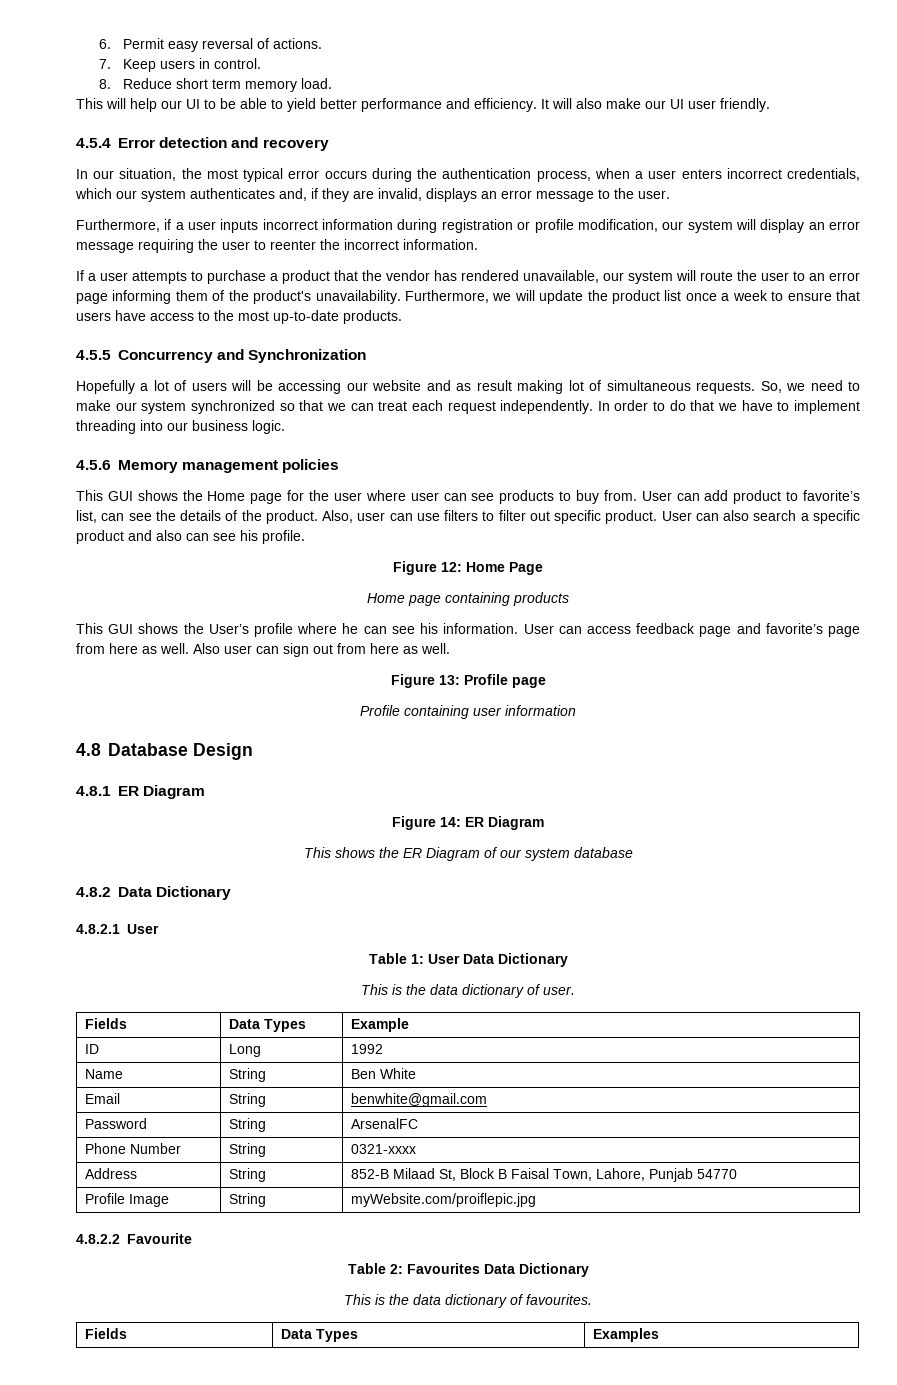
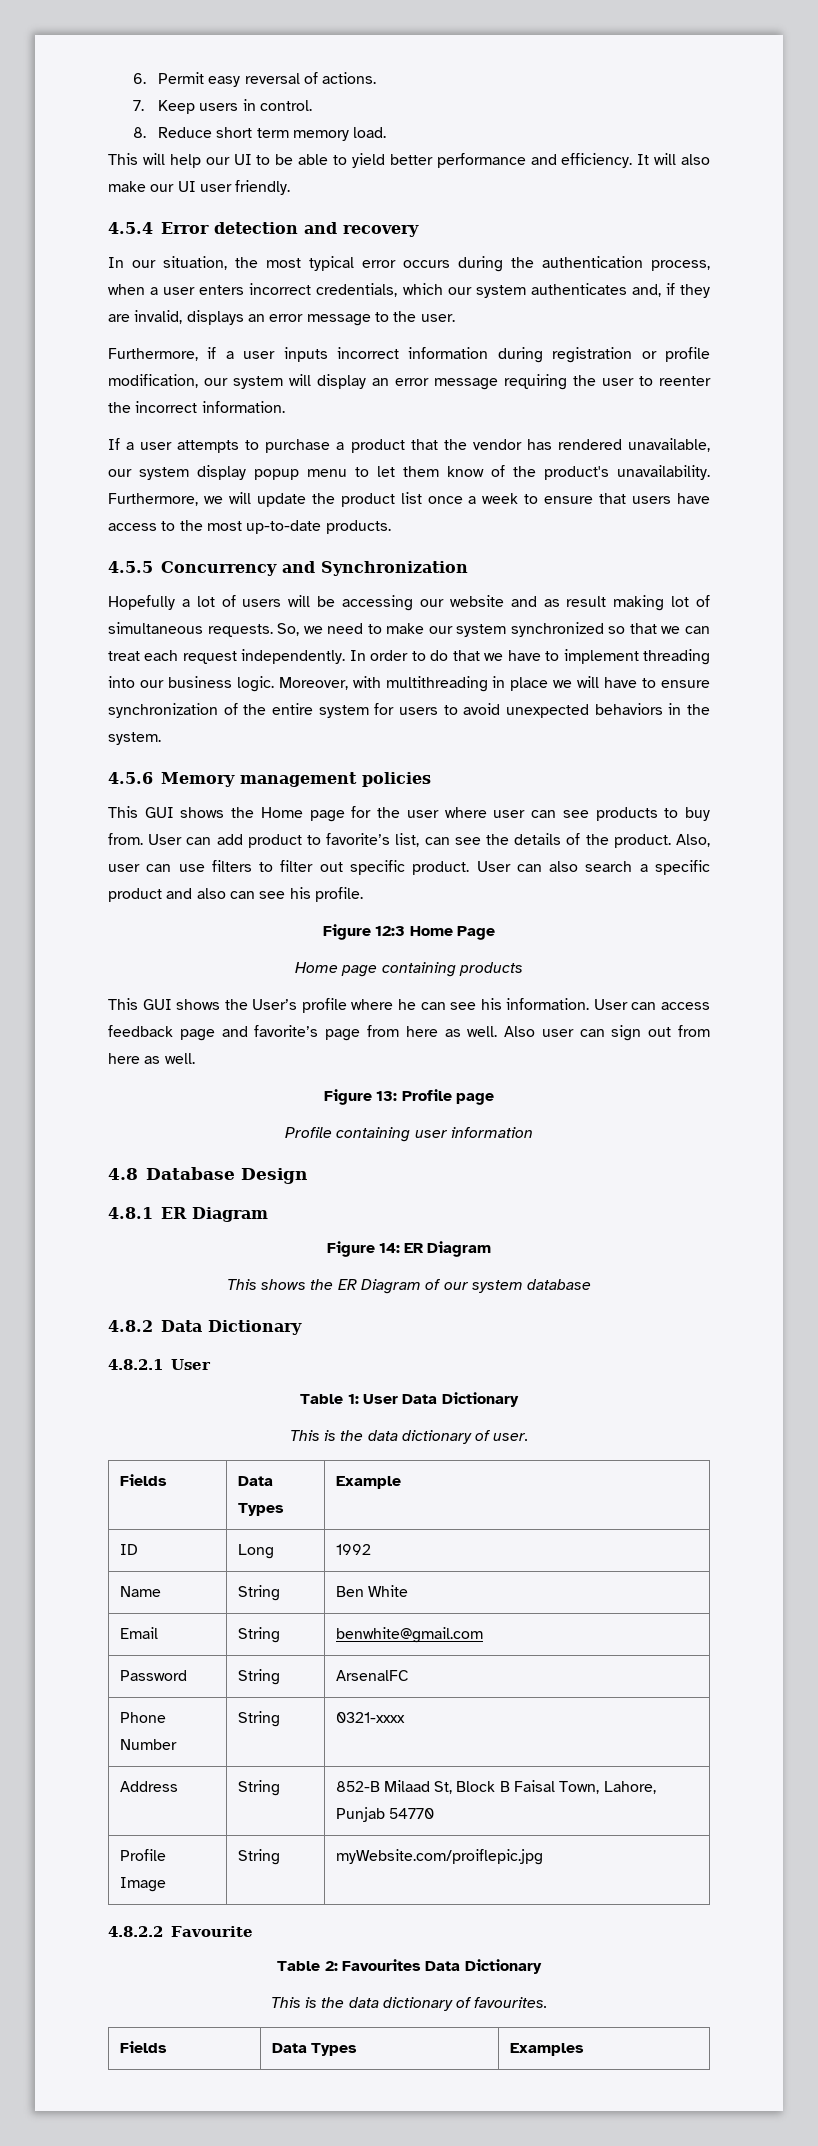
- If a user attempts to purchase a product that the vendor has rendered unavailable, our system will route the user to an error page informing them of the product's unavailability.
+ If a user attempts to purchase a product that the vendor has rendered unavailable, our system display popup menu to let them know of the product's unavailability.
+ Moreover, with multithreading in place we will have to ensure synchronization of the entire system for users to avoid unexpected behaviors in the system.
- Figure 12: Home Page
+ Figure 12:3 Home Page

